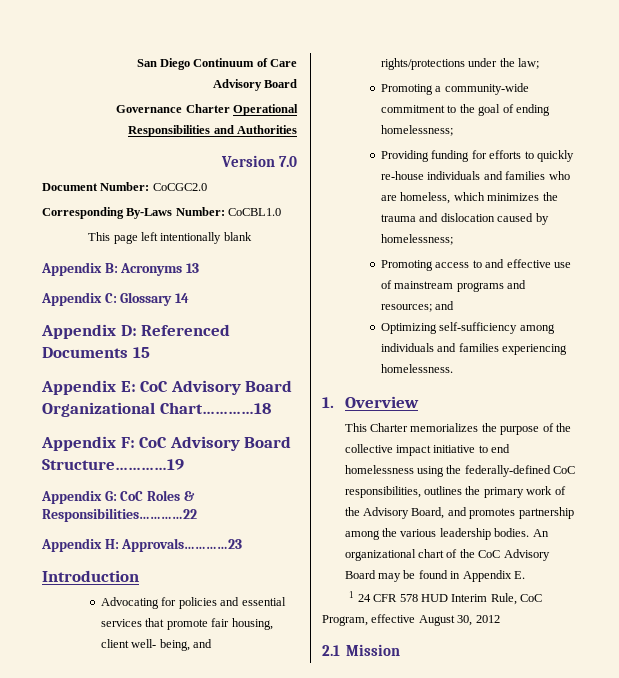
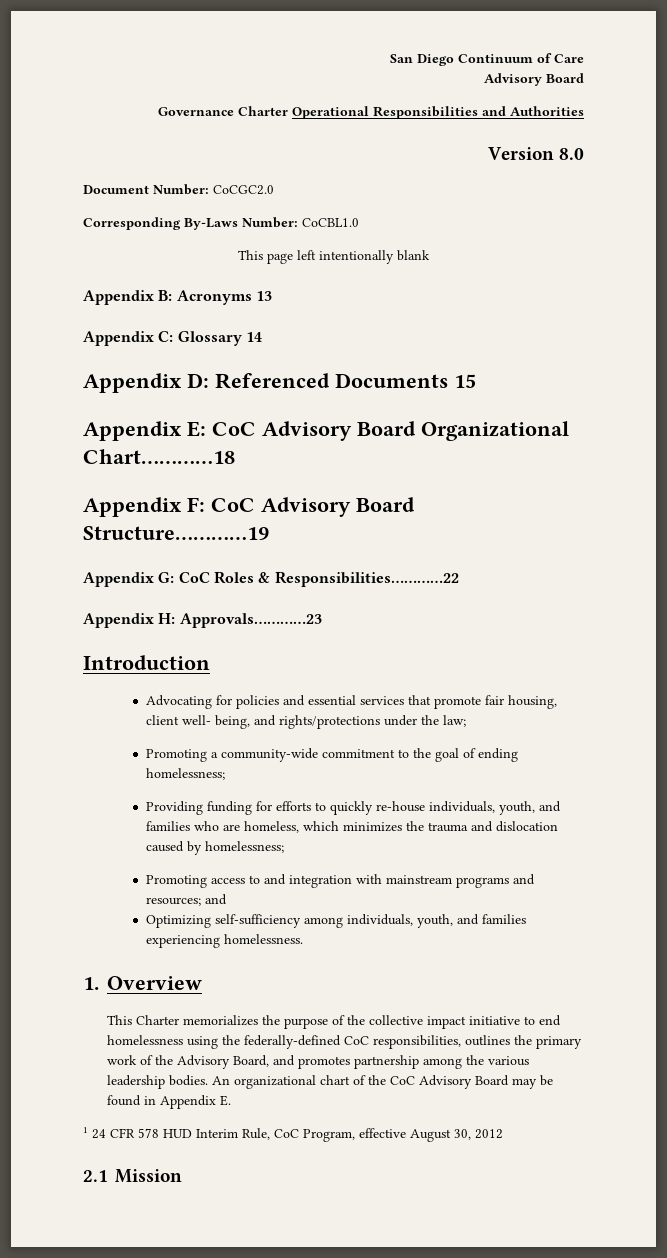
- Version 7.0
+ Version 8.0
- Providing funding for efforts to quickly re‐house individuals and families who are homeless, which minimizes the trauma and dislocation caused by homelessness;
+ Providing funding for efforts to quickly re‐house individuals, youth, and families who are homeless, which minimizes the trauma and dislocation caused by homelessness;
- Promoting access to and effective use of mainstream programs and resources; and
+ Promoting access to and integration with mainstream programs and resources; and
- Optimizing self‐sufficiency among individuals and families experiencing homelessness.
+ Optimizing self‐sufficiency among individuals, youth, and families experiencing homelessness.

